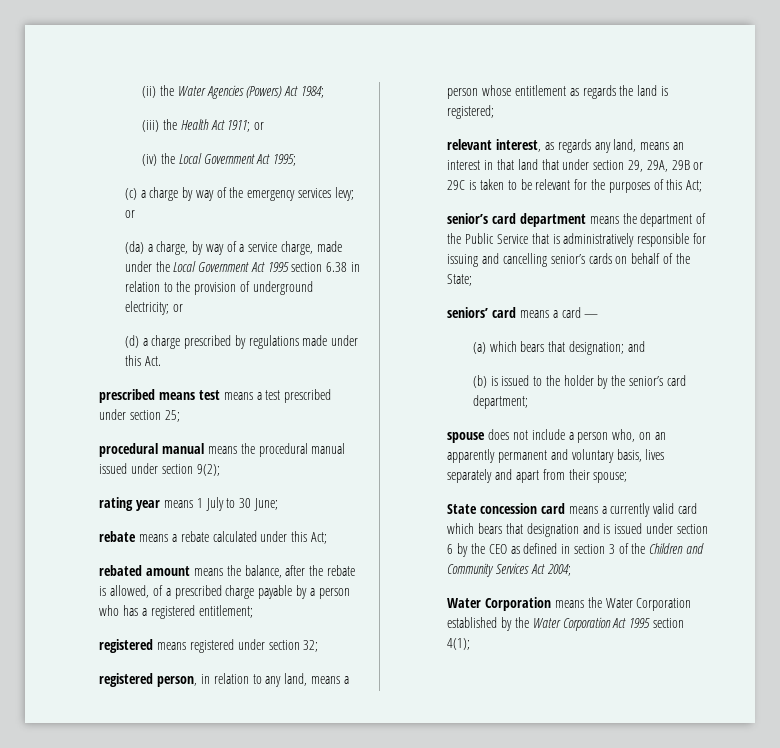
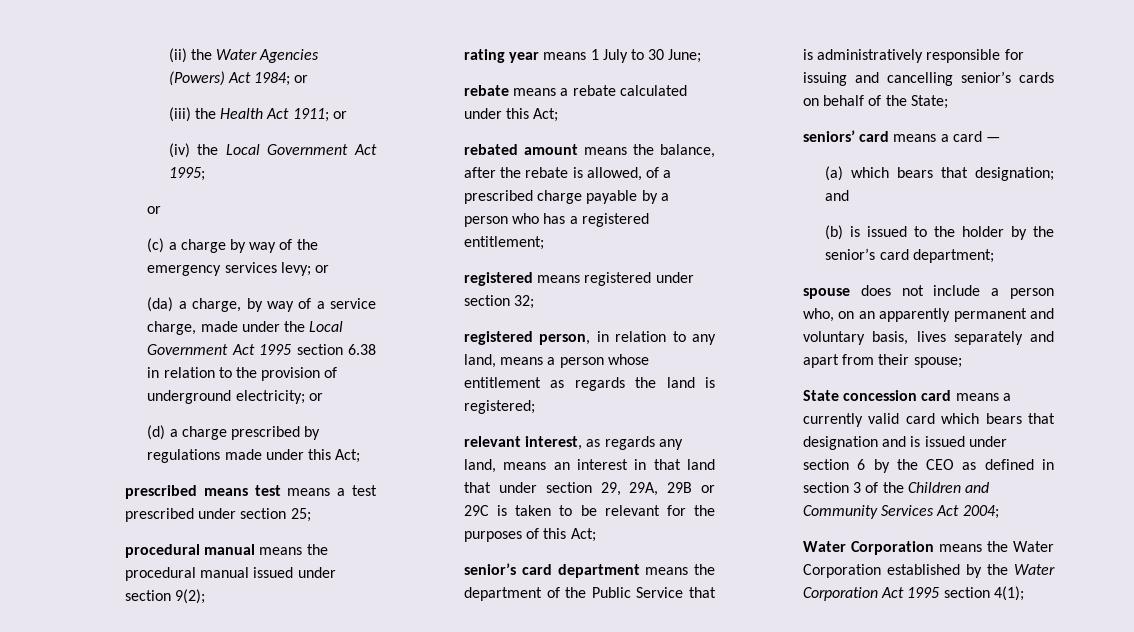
- (ii) the Water Agencies (Powers) Act 1984;
+ (ii) the Water Agencies (Powers) Act 1984; or
  (iv) the Local Government Act 1995;
+ or
- (d) a charge prescribed by regulations made under this Act.
+ (d) a charge prescribed by regulations made under this Act;

